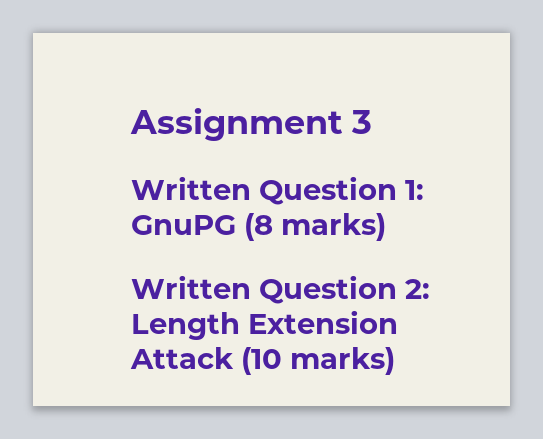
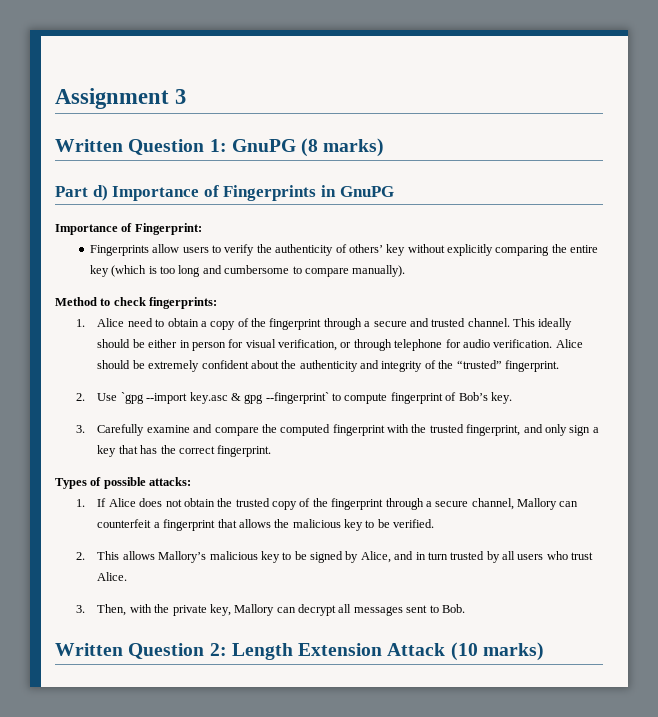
+ Part d) Importance of Fingerprints in GnuPG
+ Importance of Fingerprint:
+ Fingerprints allow users to verify the authenticity of others’ key without explicitly comparing the entire key (which is too long and cumbersome to compare manually).
+ Method to check fingerprints:
+ 1. Alice need to obtain a copy of the fingerprint through a secure and trusted channel. This ideally should be either in person for visual verification, or through telephone for audio verification. Alice should be extremely confident about the authenticity and integrity of the “trusted” fingerprint.
+ 2. Use `gpg --import key.asc & gpg --fingerprint` to compute fingerprint of Bob’s key.
+ 3. Carefully examine and compare the computed fingerprint with the trusted fingerprint, and only sign a key that has the correct fingerprint.
+ Types of possible attacks:
+ 1. If Alice does not obtain the trusted copy of the fingerprint through a secure channel, Mallory can counterfeit a fingerprint that allows the malicious key to be verified.
+ 2. This allows Mallory’s malicious key to be signed by Alice, and in turn trusted by all users who trust Alice.
+ 3. Then, with the private key, Mallory can decrypt all messages sent to Bob.

